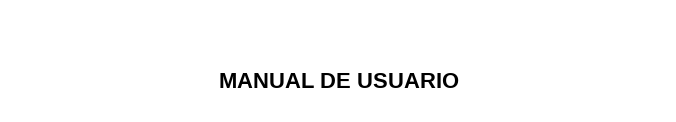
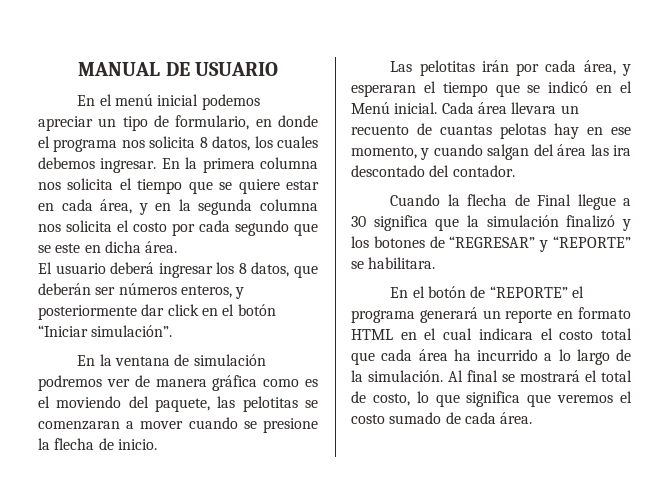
+ En el menú inicial podemos apreciar un tipo de formulario, en donde el programa nos solicita 8 datos, los cuales debemos ingresar. En la primera columna nos solicita el tiempo que se quiere estar en cada área, y en la segunda columna nos solicita el costo por cada segundo que se este en dicha área.
+ El usuario deberá ingresar los 8 datos, que deberán ser números enteros, y posteriormente dar click en el botón “Iniciar simulación”.
+ En la ventana de simulación podremos ver de manera gráfica como es el moviendo del paquete, las pelotitas se comenzaran a mover cuando se presione la flecha de inicio.
+ Las pelotitas irán por cada área, y esperaran el tiempo que se indicó en el Menú inicial. Cada área llevara un recuento de cuantas pelotas hay en ese momento, y cuando salgan del área las ira descontado del contador.
+ Cuando la flecha de Final llegue a 30 significa que la simulación finalizó y los botones de “REGRESAR” y “REPORTE” se habilitara.
+ En el botón de “REPORTE” el programa generará un reporte en formato HTML en el cual indicara el costo total que cada área ha incurrido a lo largo de la simulación. Al final se mostrará el total de costo, lo que significa que veremos el costo sumado de cada área.

